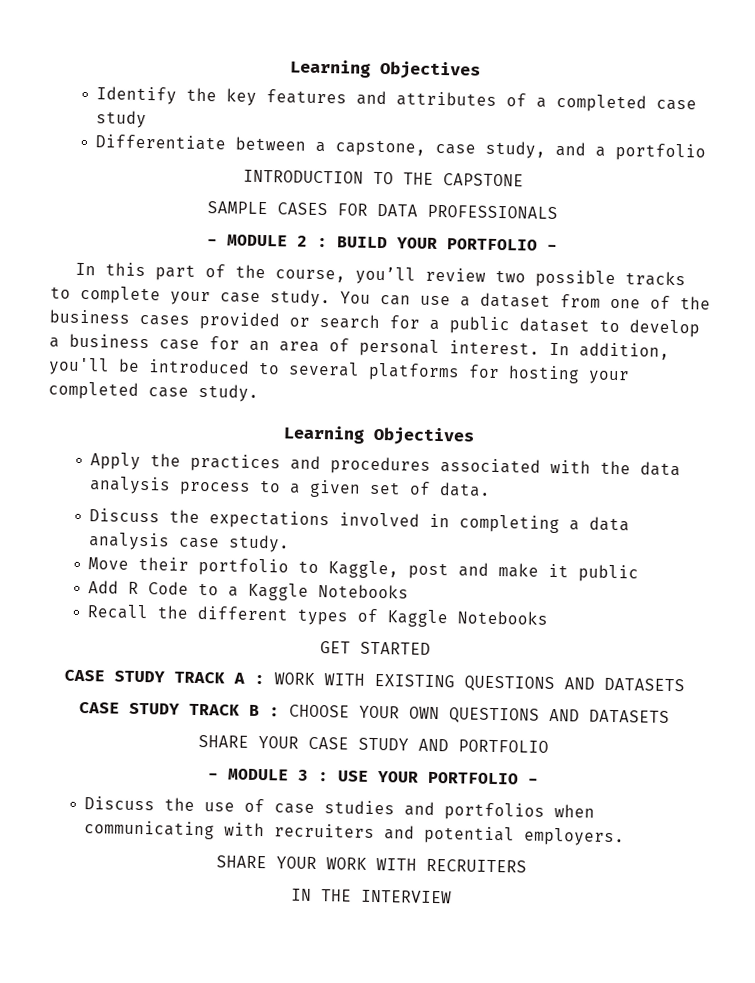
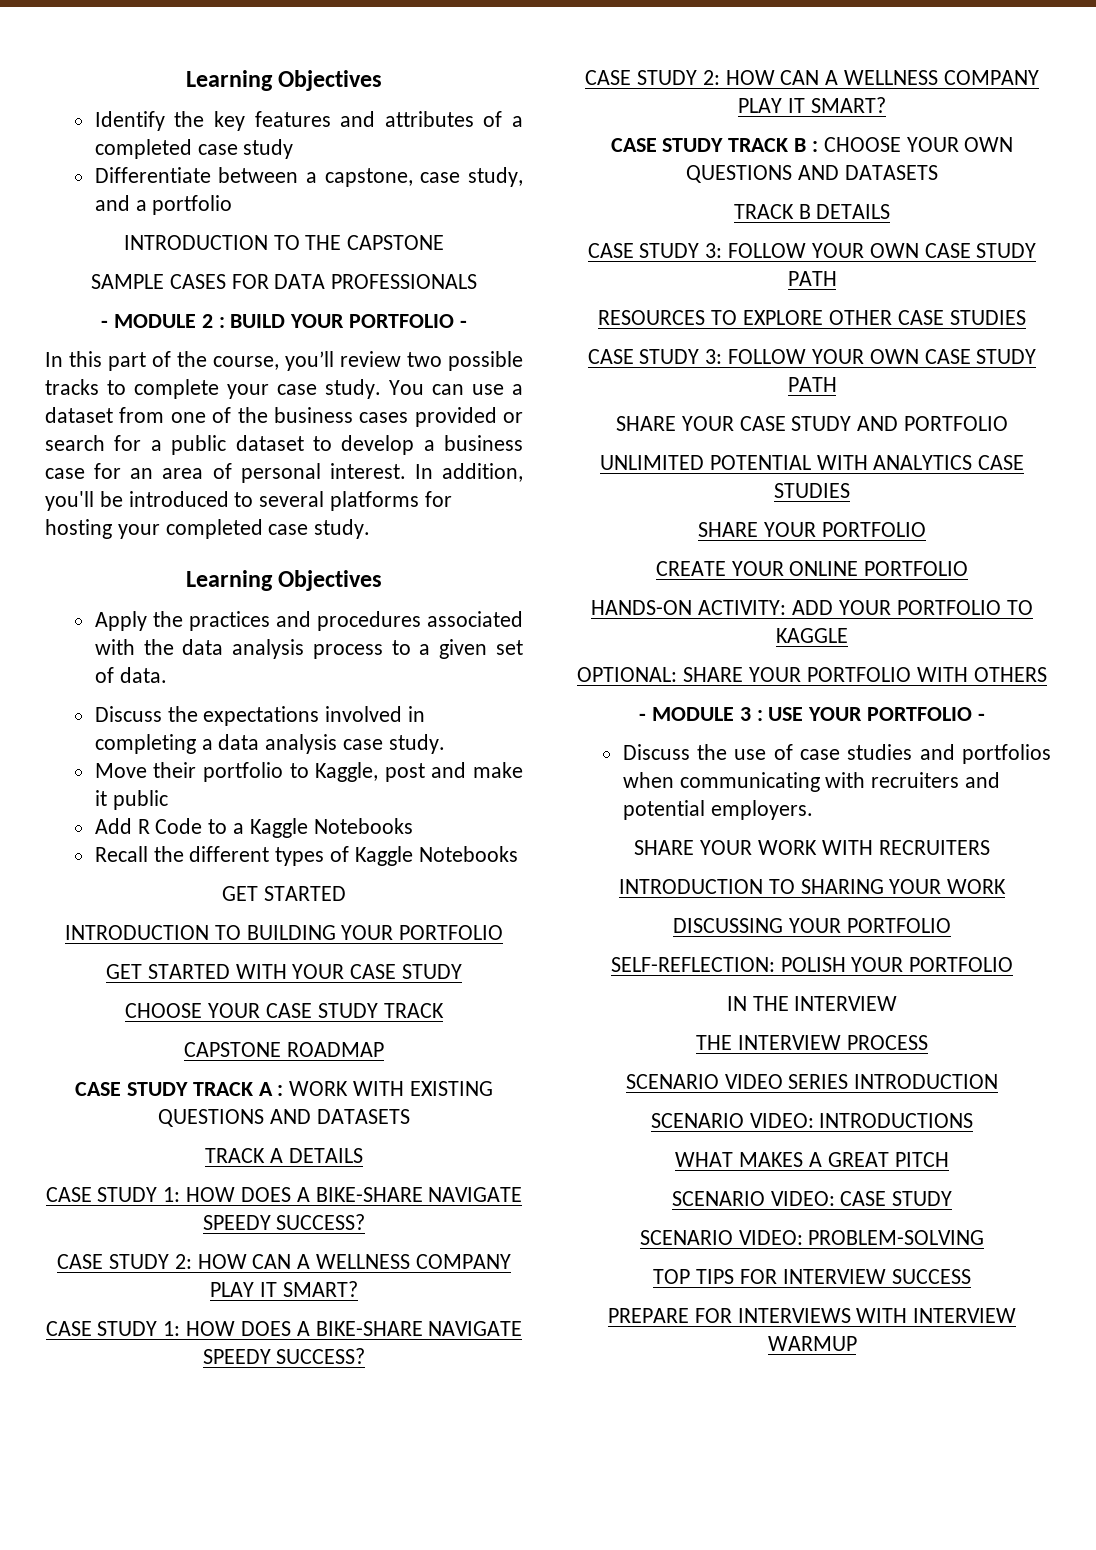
+ INTRODUCTION TO BUILDING YOUR PORTFOLIO
+ GET STARTED WITH YOUR CASE STUDY
+ CHOOSE YOUR CASE STUDY TRACK
+ CAPSTONE ROADMAP
+ TRACK A DETAILS
+ CASE STUDY 1: HOW DOES A BIKE-SHARE NAVIGATE SPEEDY SUCCESS?
+ CASE STUDY 2: HOW CAN A WELLNESS COMPANY PLAY IT SMART?
+ CASE STUDY 1: HOW DOES A BIKE-SHARE NAVIGATE SPEEDY SUCCESS?
+ CASE STUDY 2: HOW CAN A WELLNESS COMPANY PLAY IT SMART?
+ TRACK B DETAILS
+ CASE STUDY 3: FOLLOW YOUR OWN CASE STUDY PATH
+ RESOURCES TO EXPLORE OTHER CASE STUDIES
+ CASE STUDY 3: FOLLOW YOUR OWN CASE STUDY PATH
+ UNLIMITED POTENTIAL WITH ANALYTICS CASE STUDIES
+ SHARE YOUR PORTFOLIO
+ CREATE YOUR ONLINE PORTFOLIO
+ HANDS-ON ACTIVITY: ADD YOUR PORTFOLIO TO KAGGLE
+ OPTIONAL: SHARE YOUR PORTFOLIO WITH OTHERS
+ INTRODUCTION TO SHARING YOUR WORK
+ DISCUSSING YOUR PORTFOLIO
+ SELF-REFLECTION: POLISH YOUR PORTFOLIO
  IN THE INTERVIEW
+ THE INTERVIEW PROCESS
+ SCENARIO VIDEO SERIES INTRODUCTION
+ SCENARIO VIDEO: INTRODUCTIONS
+ WHAT MAKES A GREAT PITCH
+ SCENARIO VIDEO: CASE STUDY
+ SCENARIO VIDEO: PROBLEM-SOLVING
+ TOP TIPS FOR INTERVIEW SUCCESS
+ PREPARE FOR INTERVIEWS WITH INTERVIEW WARMUP

